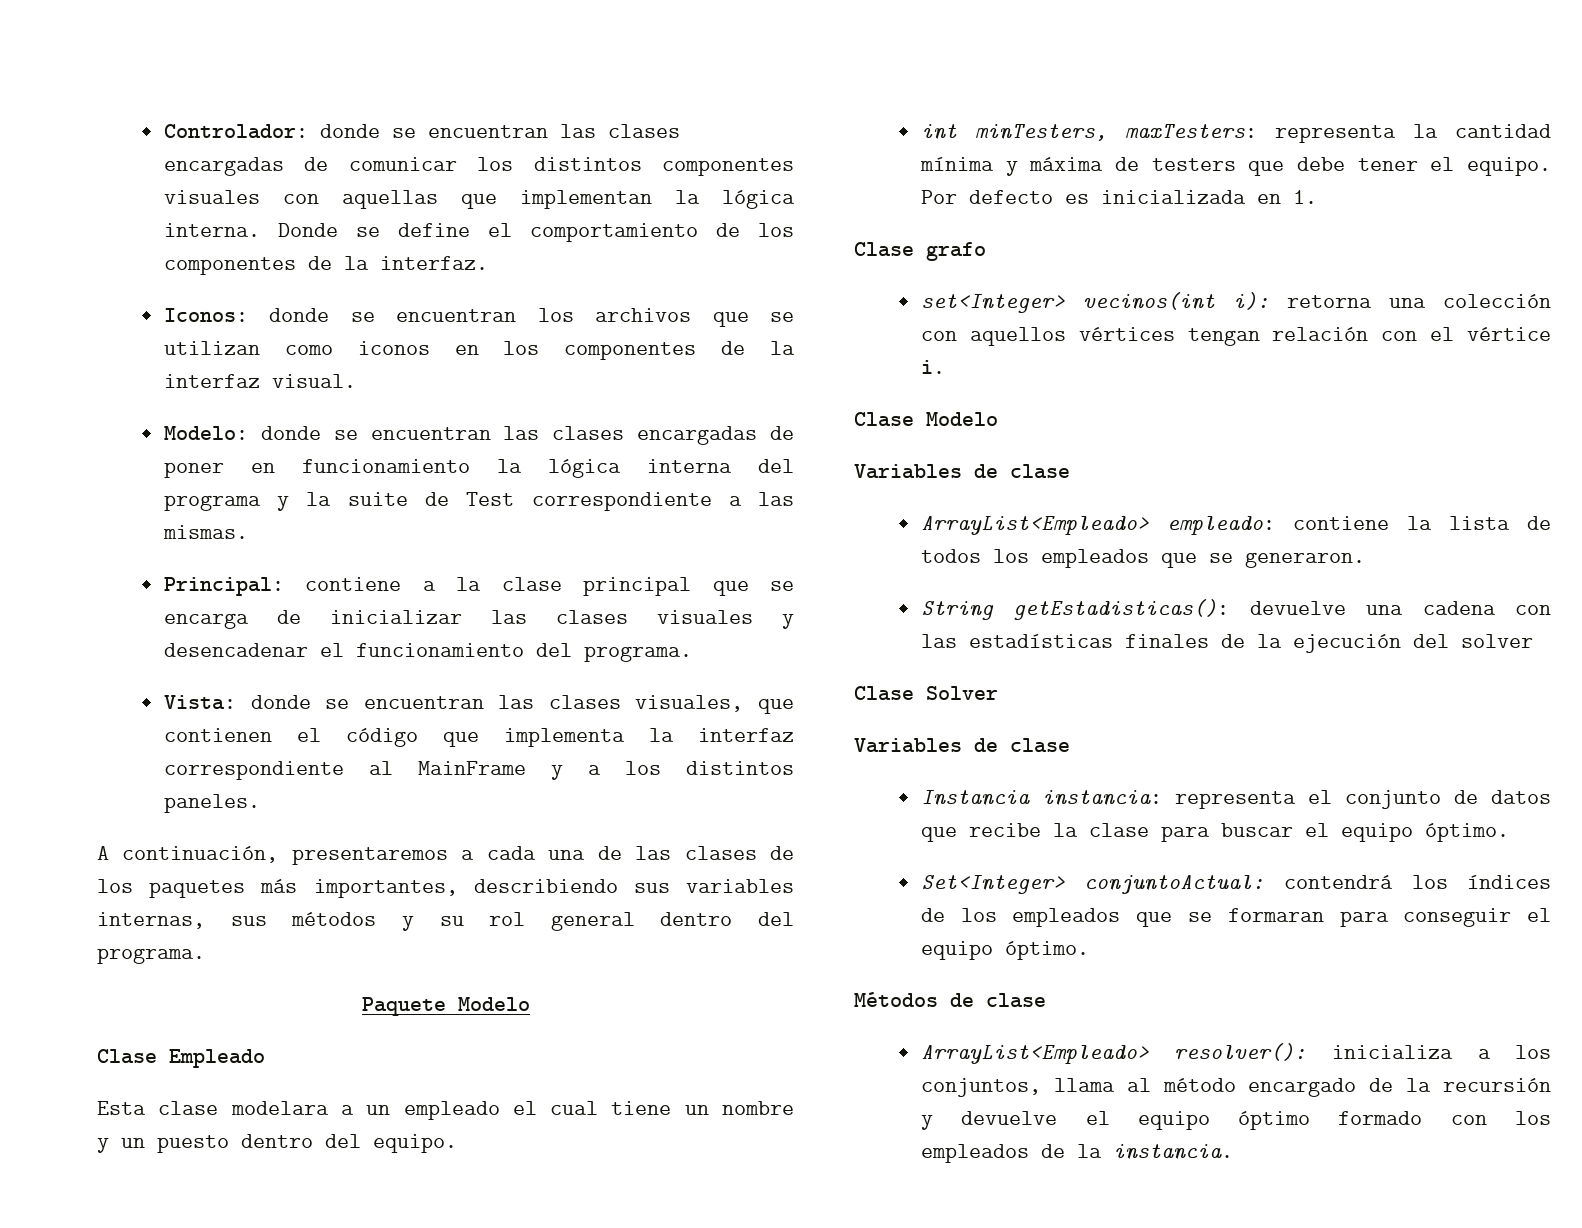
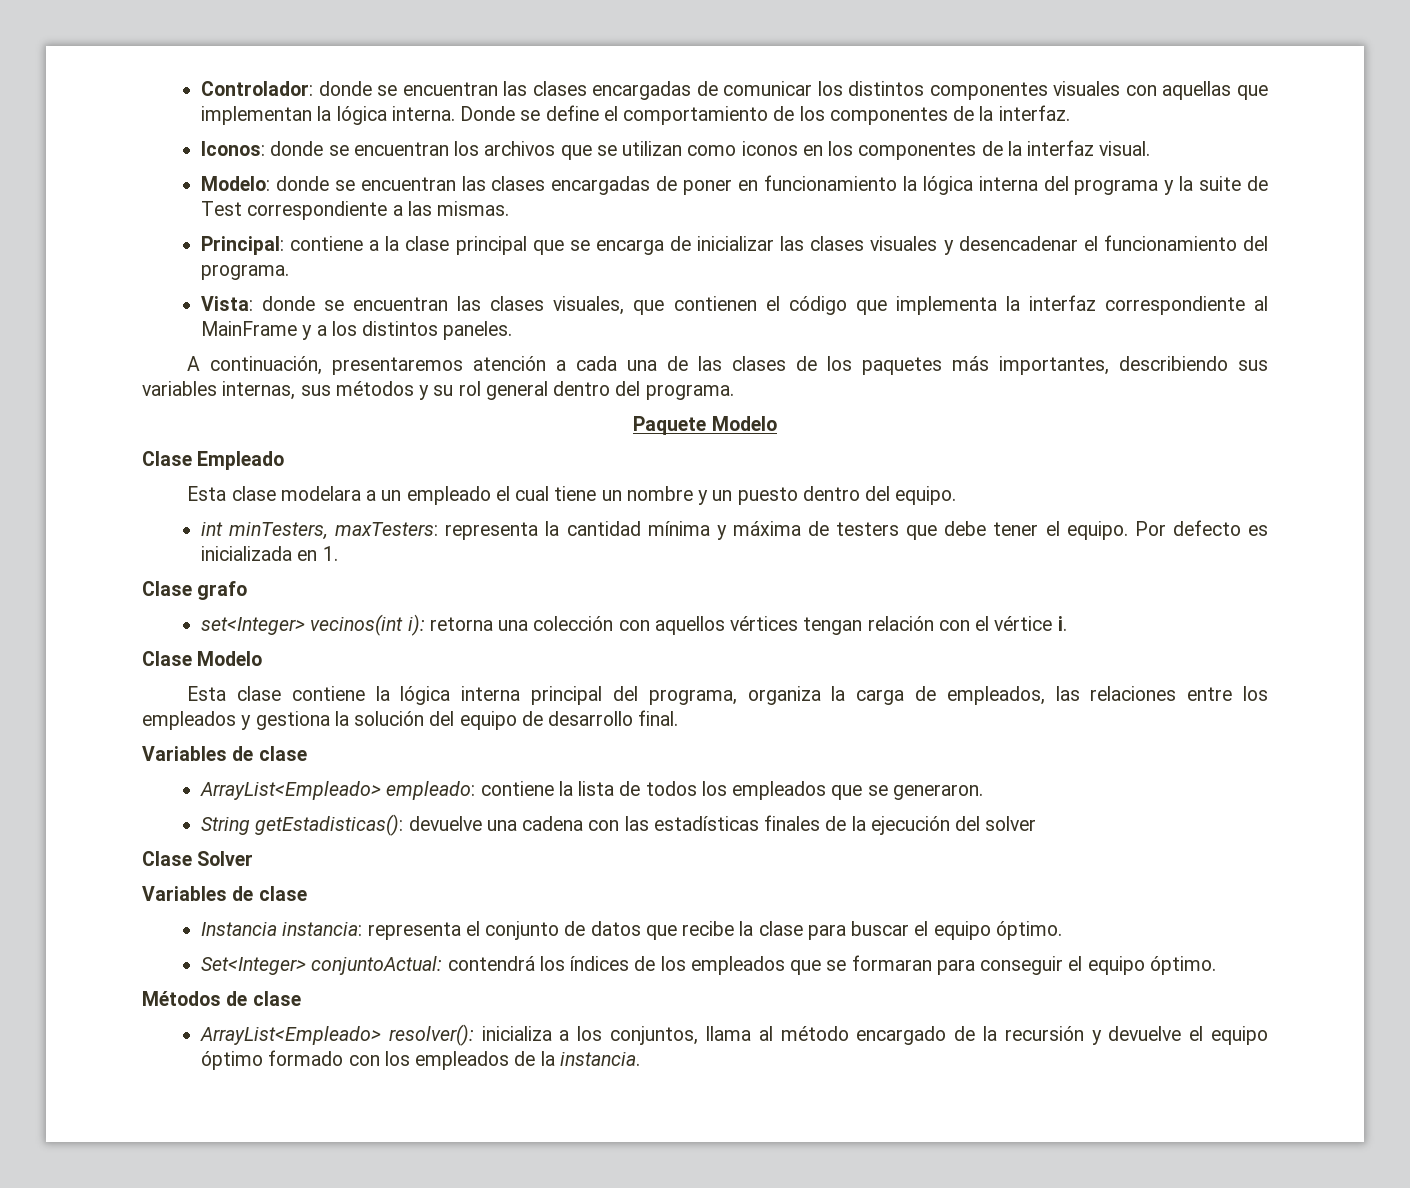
- A continuación, presentaremos a cada una de las clases de los paquetes más importantes, describiendo sus variables internas, sus métodos y su rol general dentro del programa.
+ A continuación, presentaremos atención a cada una de las clases de los paquetes más importantes, describiendo sus variables internas, sus métodos y su rol general dentro del programa.
+ Esta clase contiene la lógica interna principal del programa, organiza la carga de empleados, las relaciones entre los empleados y gestiona la solución del equipo de desarrollo final.

